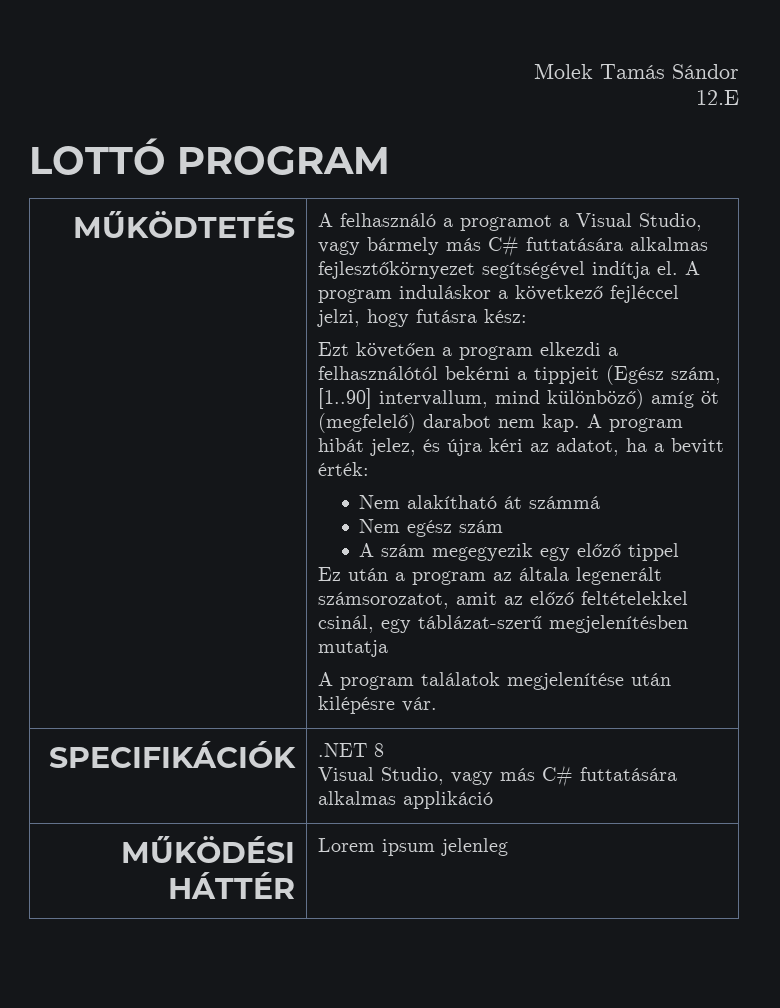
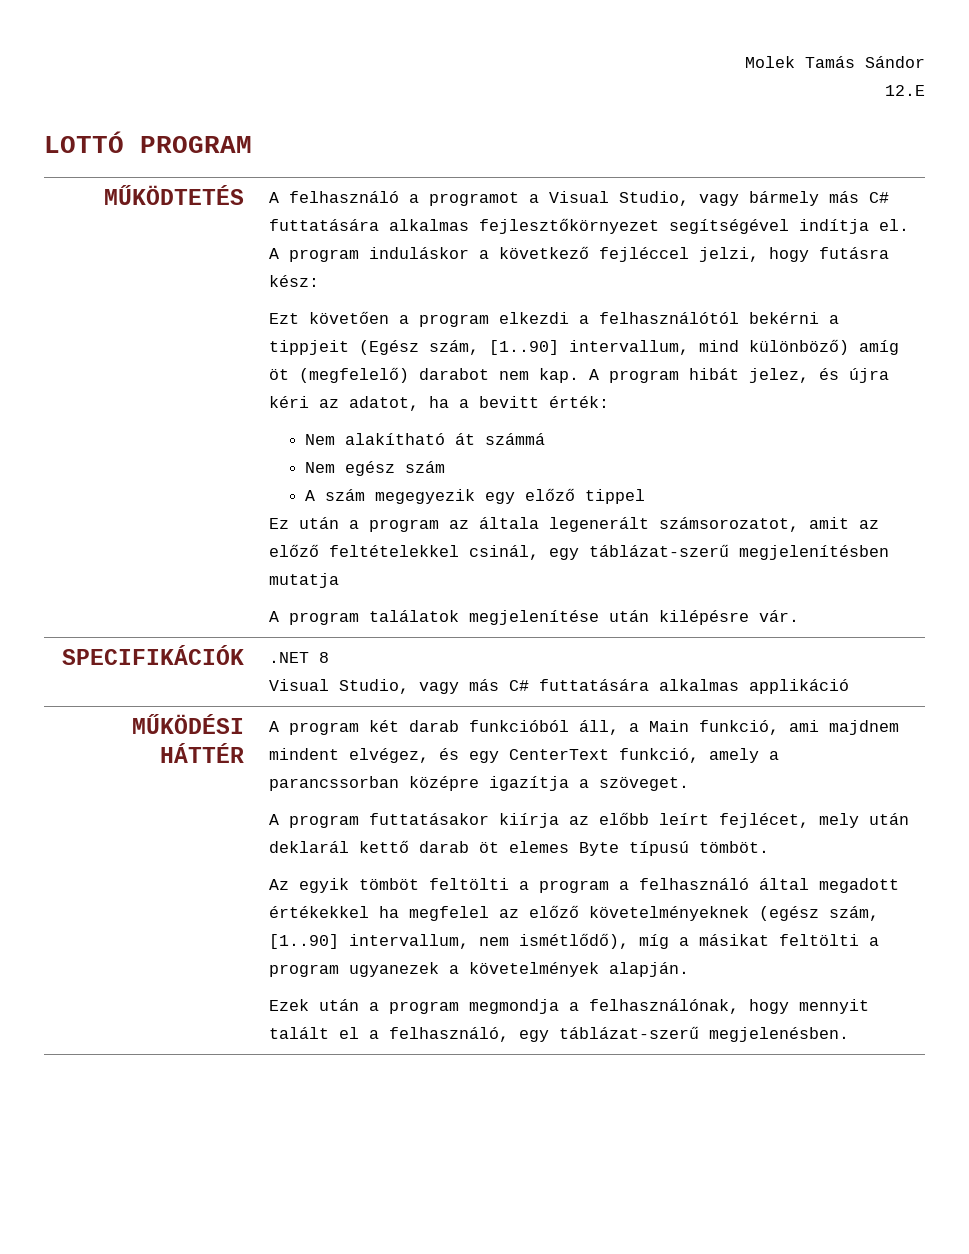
- Lorem ipsum jelenleg
+ A program két darab funkcióból áll, a Main funkció, ami majdnem mindent elvégez, és egy CenterText funkció, amely a parancssorban középre igazítja a szöveget.
+ A program futtatásakor kiírja az előbb leírt fejlécet, mely után deklarál kettő darab öt elemes Byte típusú tömböt.
+ Az egyik tömböt feltölti a program a felhasználó által megadott értékekkel ha megfelel az előző követelményeknek (egész szám, [1..90] intervallum, nem ismétlődő), míg a másikat feltölti a program ugyanezek a követelmények alapján.
+ Ezek után a program megmondja a felhasználónak, hogy mennyit talált el a felhasználó, egy táblázat-szerű megjelenésben.

